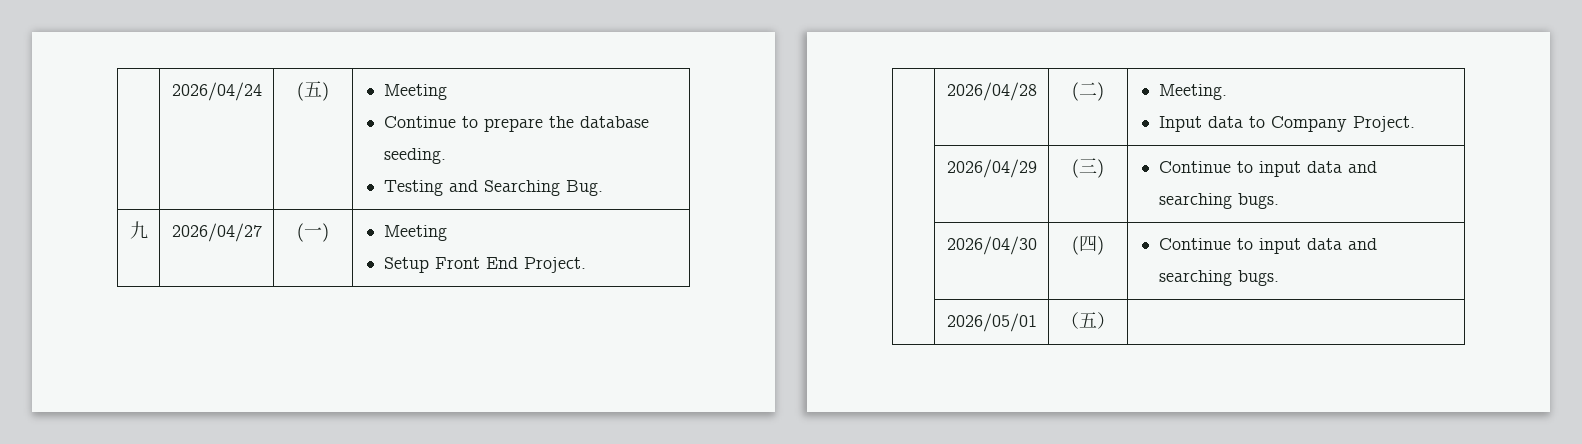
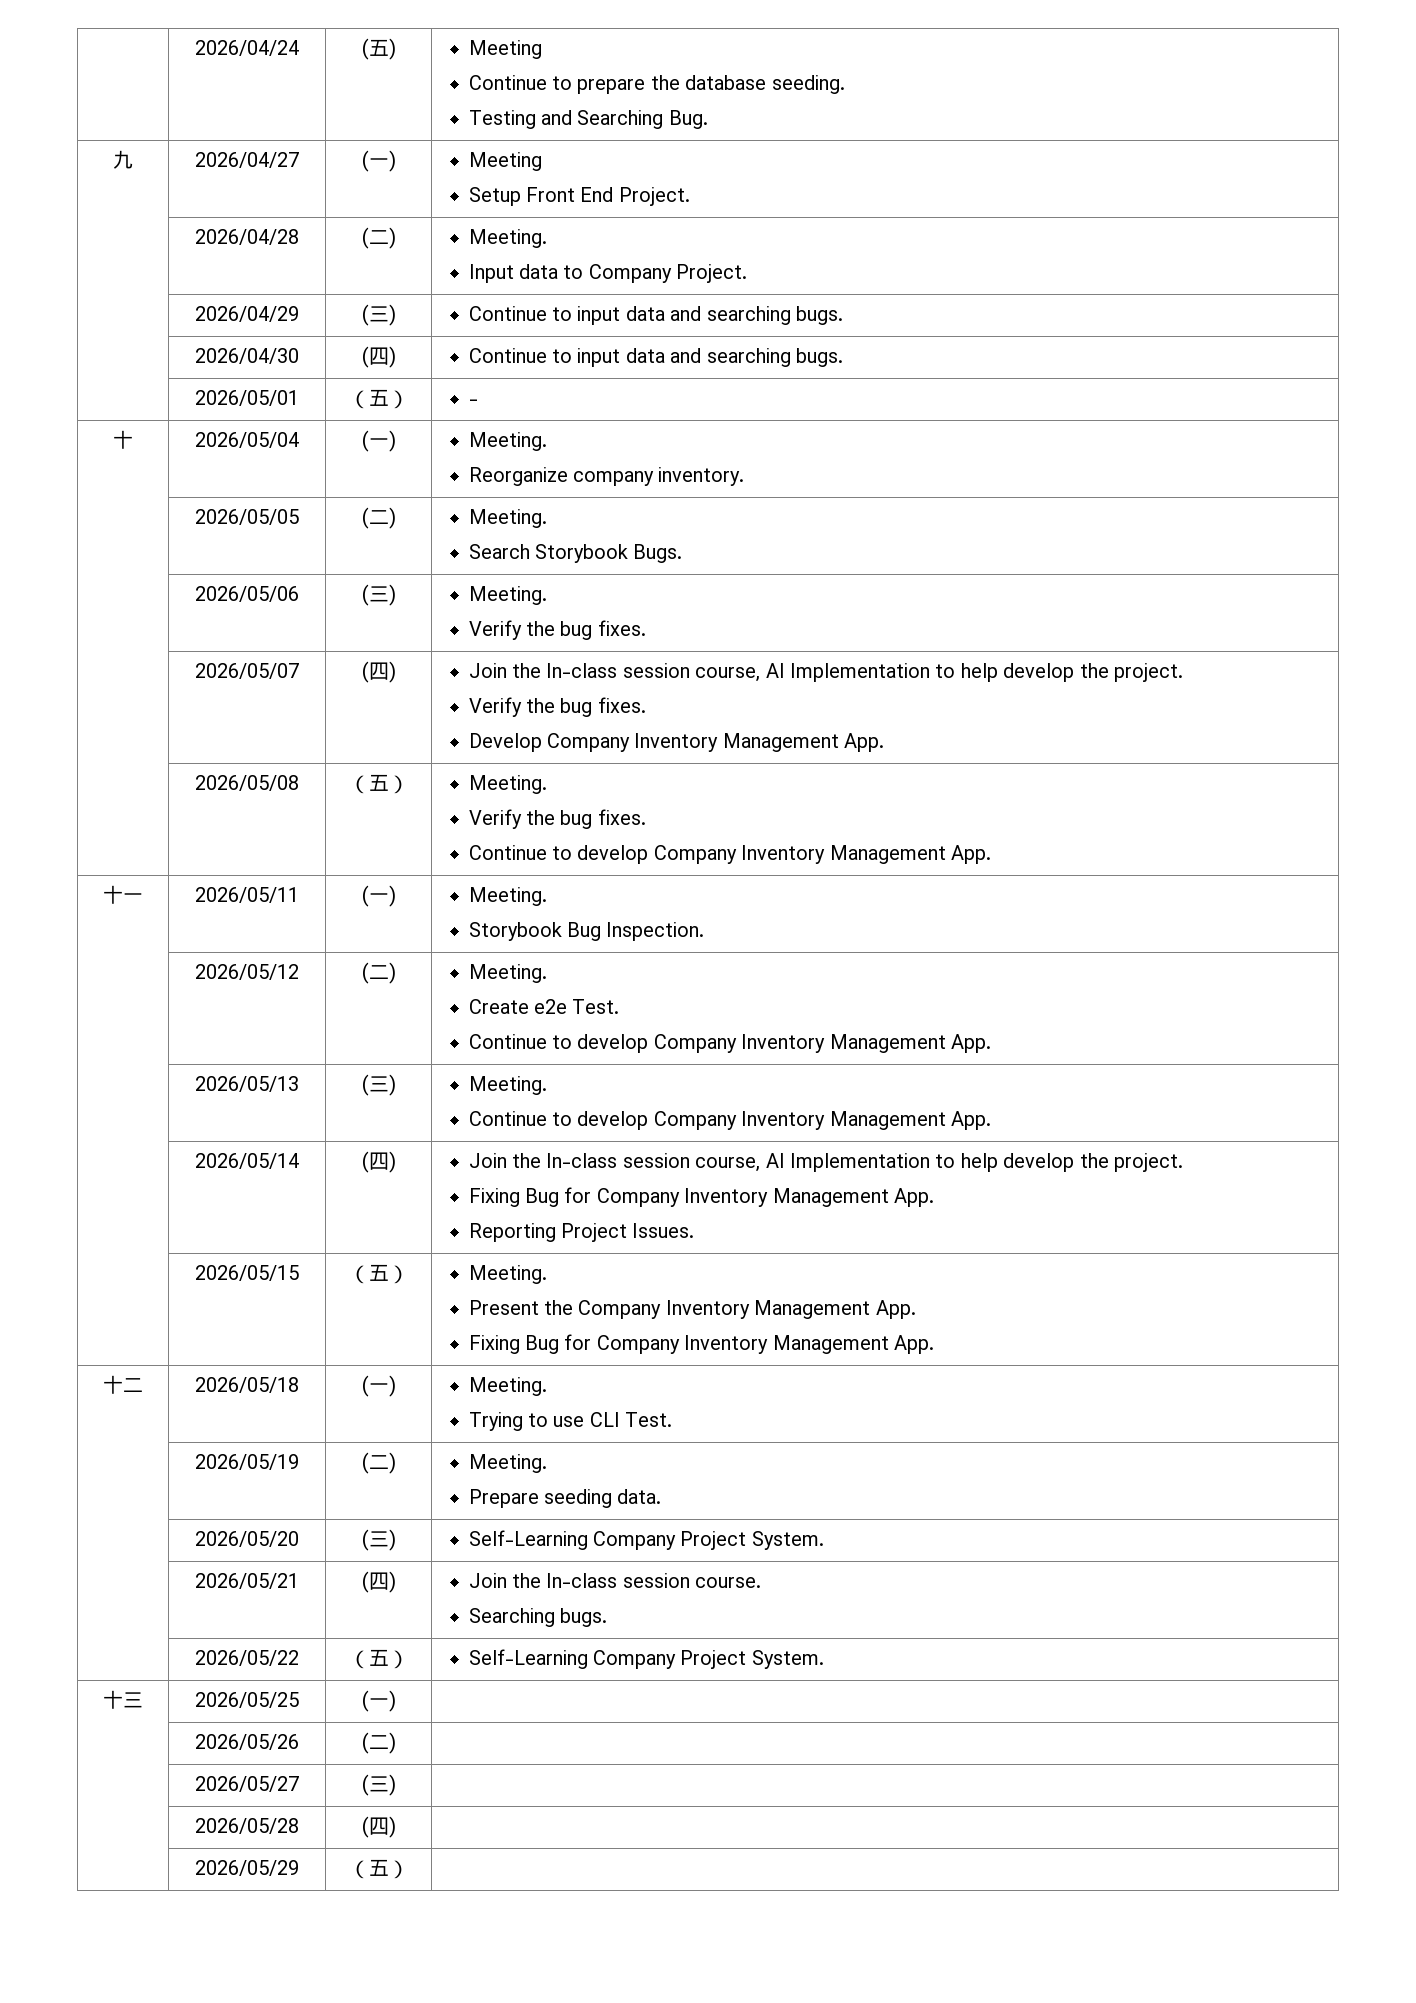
- | 2026/05/01 | （五） |
+ | 2026/05/01 | （五） | -
+ 十 | 2026/05/04 | (一) | Meeting.
+ Reorganize company inventory.
+ | 2026/05/05 | (二) | Meeting.
+ Search Storybook Bugs.
+ | 2026/05/06 | (三) | Meeting.
+ Verify the bug fixes.
+ | 2026/05/07 | (四) | Join the In-class session course, AI Implementation to help develop the project.
+ Verify the bug fixes.
+ Develop Company Inventory Management App.
+ | 2026/05/08 | （五） | Meeting.
+ Verify the bug fixes.
+ Continue to develop Company Inventory Management App.
+ 十一 | 2026/05/11 | (一) | Meeting.
+ Storybook Bug Inspection.
+ | 2026/05/12 | (二) | Meeting.
+ Create e2e Test.
+ Continue to develop Company Inventory Management App.
+ | 2026/05/13 | (三) | Meeting.
+ Continue to develop Company Inventory Management App.
+ | 2026/05/14 | (四) | Join the In-class session course, AI Implementation to help develop the project.
+ Fixing Bug for Company Inventory Management App.
+ Reporting Project Issues.
+ | 2026/05/15 | （五） | Meeting.
+ Present the Company Inventory Management App.
+ Fixing Bug for Company Inventory Management App.
+ 十二 | 2026/05/18 | (一) | Meeting.
+ Trying to use CLI Test.
+ | 2026/05/19 | (二) | Meeting.
+ Prepare seeding data.
+ | 2026/05/20 | (三) | Self-Learning Company Project System.
+ | 2026/05/21 | (四) | Join the In-class session course.
+ Searching bugs.
+ | 2026/05/22 | （五） | Self-Learning Company Project System.
+ 十三 | 2026/05/25 | (一) |
+ | 2026/05/26 | (二) |
+ | 2026/05/27 | (三) |
+ | 2026/05/28 | (四) |
+ | 2026/05/29 | （五） |

